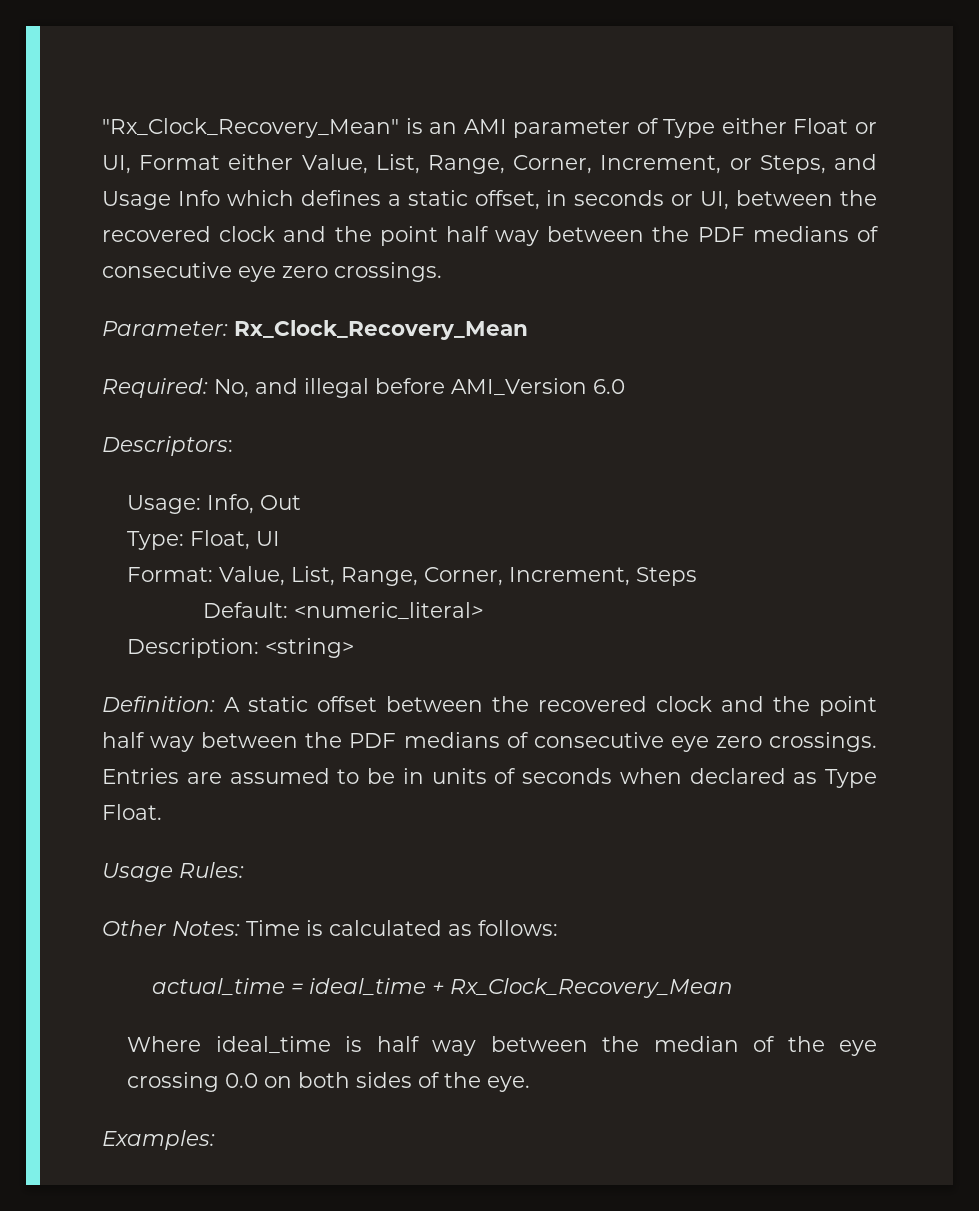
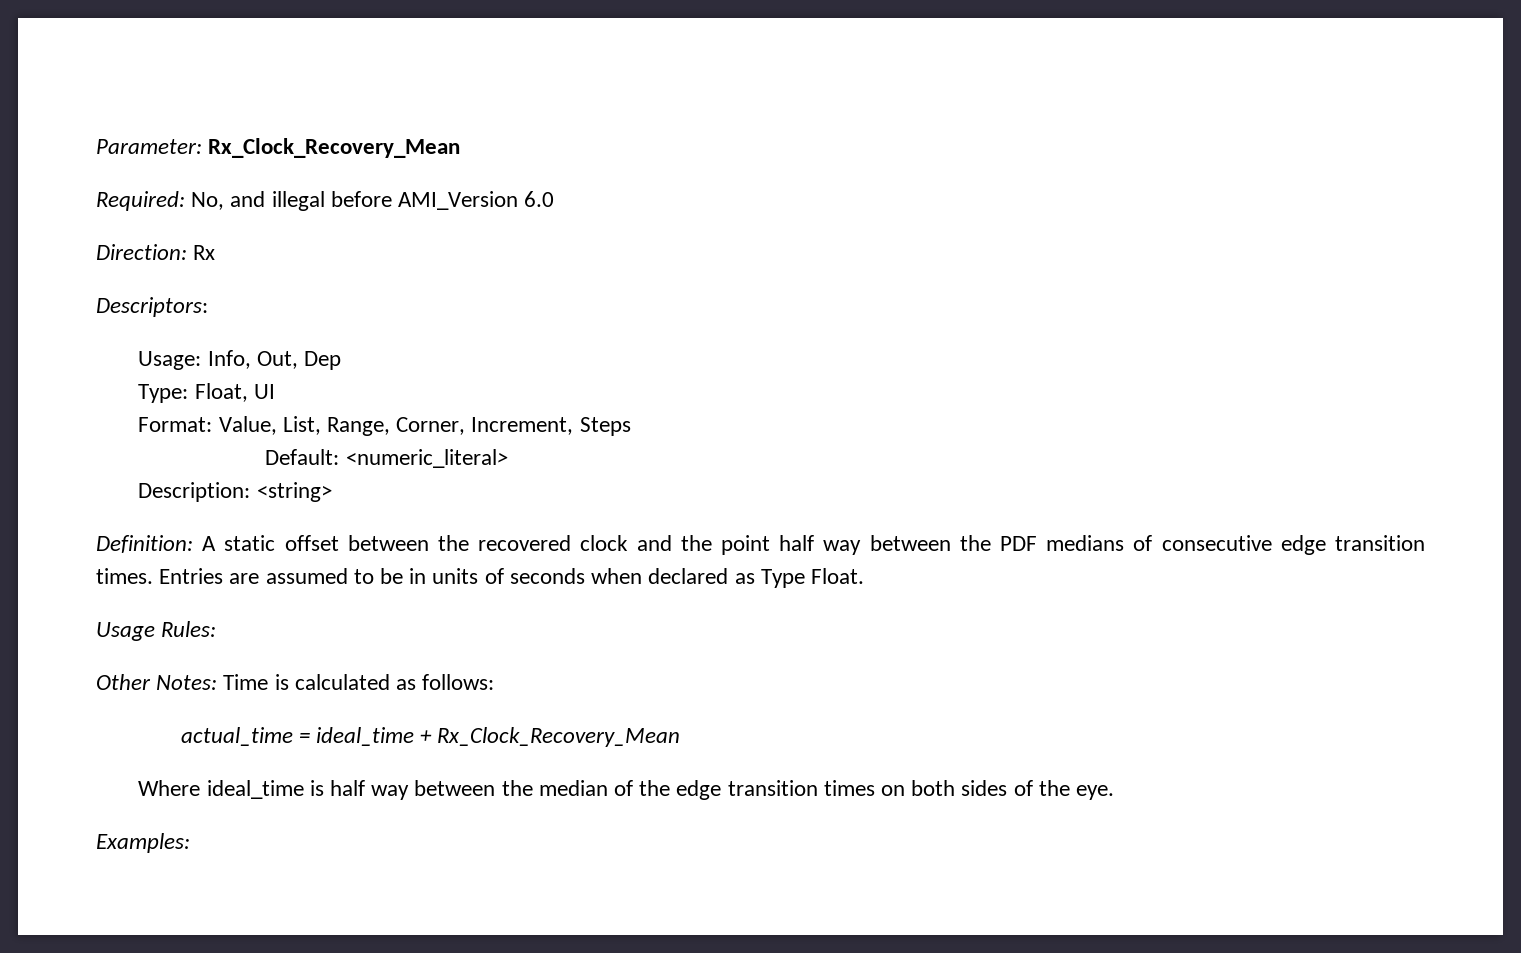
- "Rx_Clock_Recovery_Mean" is an AMI parameter of Type either Float or UI, Format either Value, List, Range, Corner, Increment, or Steps, and Usage Info which defines a static offset, in seconds or UI, between the recovered clock and the point half way between the PDF medians of consecutive eye zero crossings.
+ Direction: Rx
- Usage: Info, Out
+ Usage: Info, Out, Dep
- Definition: A static offset between the recovered clock and the point half way between the PDF medians of consecutive eye zero crossings.
+ Definition: A static offset between the recovered clock and the point half way between the PDF medians of consecutive edge transition times.
- Where ideal_time is half way between the median of the eye crossing 0.0 on both sides of the eye.
+ Where ideal_time is half way between the median of the edge transition times on both sides of the eye.

